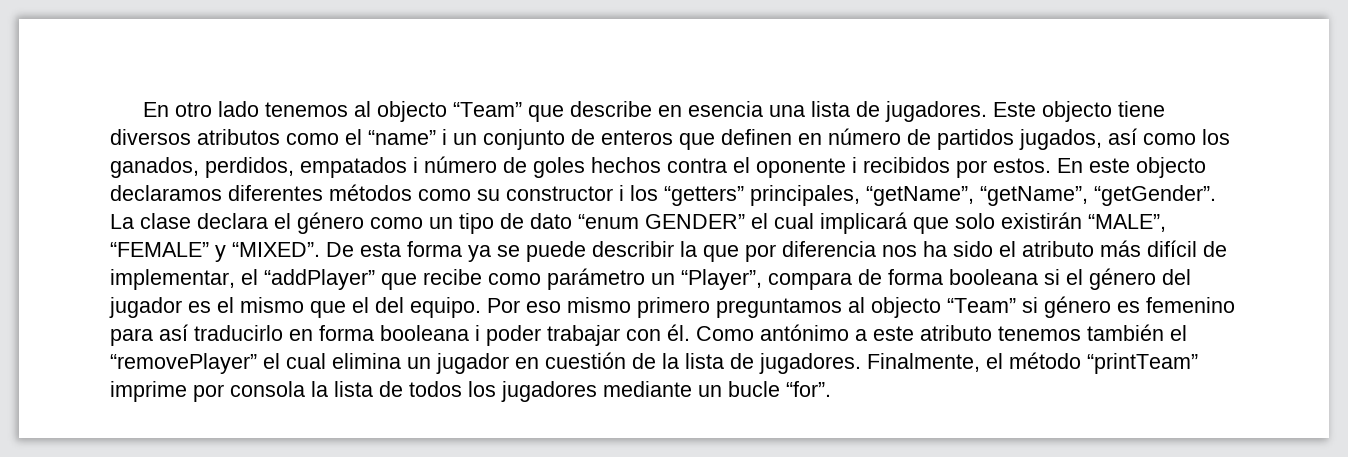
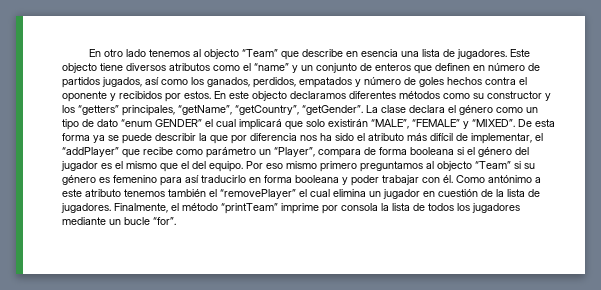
- Este objecto tiene diversos atributos como el “name” i un conjunto de enteros que definen en número de partidos jugados, así como los ganados, perdidos, empatados i número de goles hechos contra el oponente i recibidos por estos.
+ Este objecto tiene diversos atributos como el “name” y un conjunto de enteros que definen en número de partidos jugados, así como los ganados, perdidos, empatados y número de goles hechos contra el oponente y recibidos por estos.
- En este objecto declaramos diferentes métodos como su constructor i los “getters” principales, “getName”, “getName”, “getGender”.
+ En este objecto declaramos diferentes métodos como su constructor y los “getters” principales, “getName”, “getCountry”, “getGender”.
- Por eso mismo primero preguntamos al objecto “Team” si género es femenino para así traducirlo en forma booleana i poder trabajar con él.
+ Por eso mismo primero preguntamos al objecto “Team” si su género es femenino para así traducirlo en forma booleana y poder trabajar con él.

